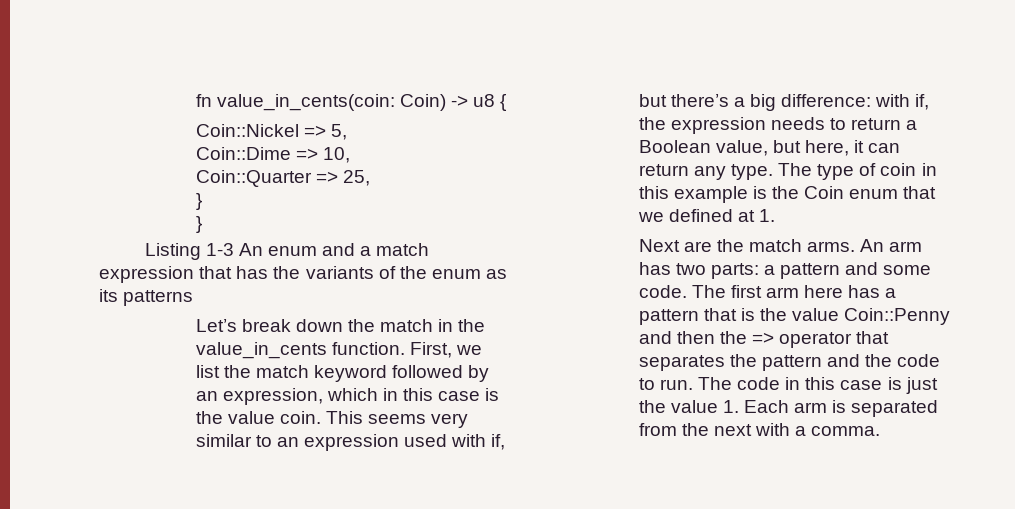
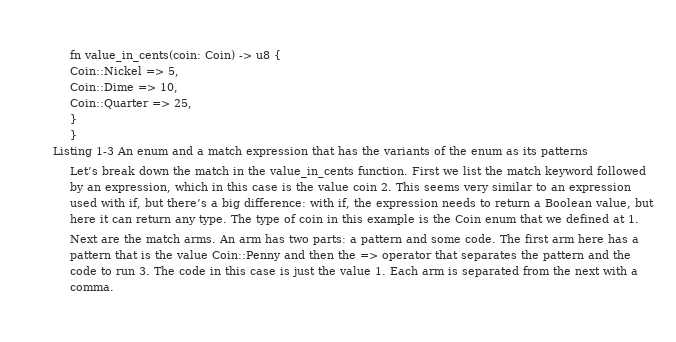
- First, we list the match keyword followed by an expression, which in this case is the value coin. This seems very similar to an expression used with if, but there’s a big difference: with if, the expression needs to return a Boolean value, but here, it can return any type.
+ First we list the match keyword followed by an expression, which in this case is the value coin 2. This seems very similar to an expression used with if, but there’s a big difference: with if, the expression needs to return a Boolean value, but here it can return any type.
- The first arm here has a pattern that is the value Coin::Penny and then the => operator that separates the pattern and the code to run. The code in this case is just the value 1. Each arm is separated from the next with a comma.
+ The first arm here has a pattern that is the value Coin::Penny and then the => operator that separates the pattern and the code to run 3. The code in this case is just the value 1. Each arm is separated from the next with a comma.

